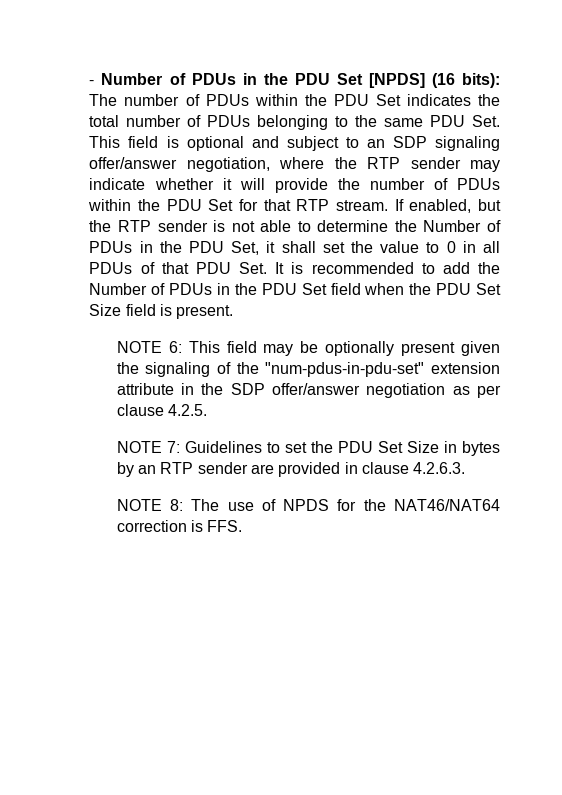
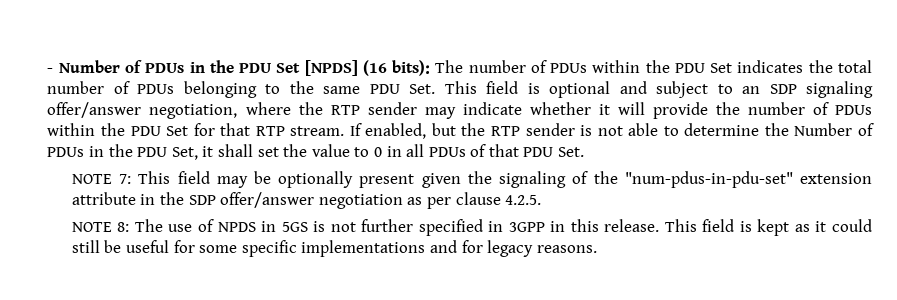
- If enabled, but the RTP sender is not able to determine the Number of PDUs in the PDU Set, it shall set the value to 0 in all PDUs of that PDU Set. It is recommended to add the Number of PDUs in the PDU Set field when the PDU Set Size field is present.
- NOTE 6: This field may be optionally present given the signaling of the "num-pdus-in-pdu-set" extension attribute in the SDP offer/answer negotiation as per clause 4.2.5.
+ If enabled, but the RTP sender is not able to determine the Number of PDUs in the PDU Set, it shall set the value to 0 in all PDUs of that PDU Set.
+ NOTE 7: This field may be optionally present given the signaling of the "num-pdus-in-pdu-set" extension attribute in the SDP offer/answer negotiation as per clause 4.2.5.
- NOTE 7: Guidelines to set the PDU Set Size in bytes by an RTP sender are provided in clause 4.2.6.3.
- NOTE 8: The use of NPDS for the NAT46/NAT64 correction is FFS.
+ NOTE 8: The use of NPDS in 5GS is not further specified in 3GPP in this release. This field is kept as it could still be useful for some specific implementations and for legacy reasons.

